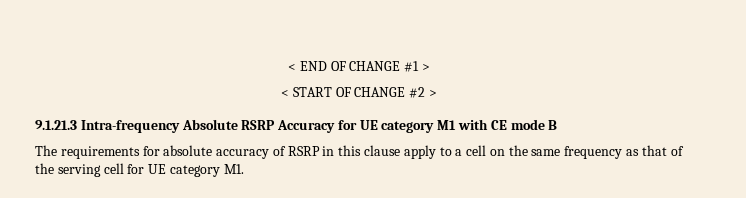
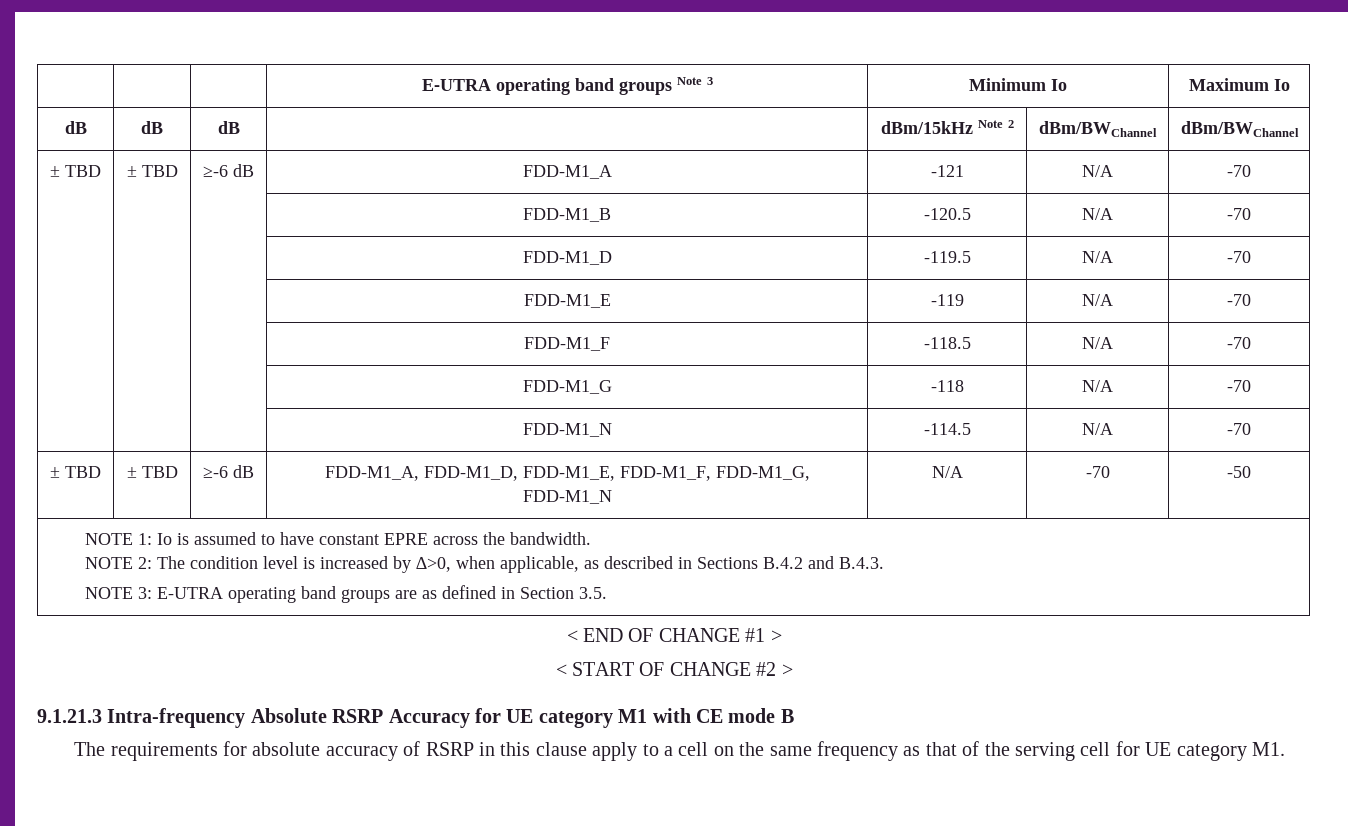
+ | | | E-UTRA operating band groups Note 3 | Minimum Io | Maximum Io
+ dB | dB | dB | | dBm/15kHz Note 2 | dBm/BWChannel | dBm/BWChannel
+ ± TBD | ± TBD | ≥-6 dB | FDD-M1_A | -121 | N/A | -70
+ | | | FDD-M1_B | -120.5 | N/A | -70
+ | | | FDD-M1_D | -119.5 | N/A | -70
+ | | | FDD-M1_E | -119 | N/A | -70
+ | | | FDD-M1_F | -118.5 | N/A | -70
+ | | | FDD-M1_G | -118 | N/A | -70
+ | | | FDD-M1_N | -114.5 | N/A | -70
+ ± TBD | ± TBD | ≥-6 dB | FDD-M1_A, FDD-M1_D, FDD-M1_E, FDD-M1_F, FDD-M1_G, FDD-M1_N | N/A | -70 | -50
+ NOTE 1: Io is assumed to have constant EPRE across the bandwidth.
+ NOTE 2: The condition level is increased by ∆>0, when applicable, as described in Sections B.4.2 and B.4.3.
+ NOTE 3: E-UTRA operating band groups are as defined in Section 3.5.

